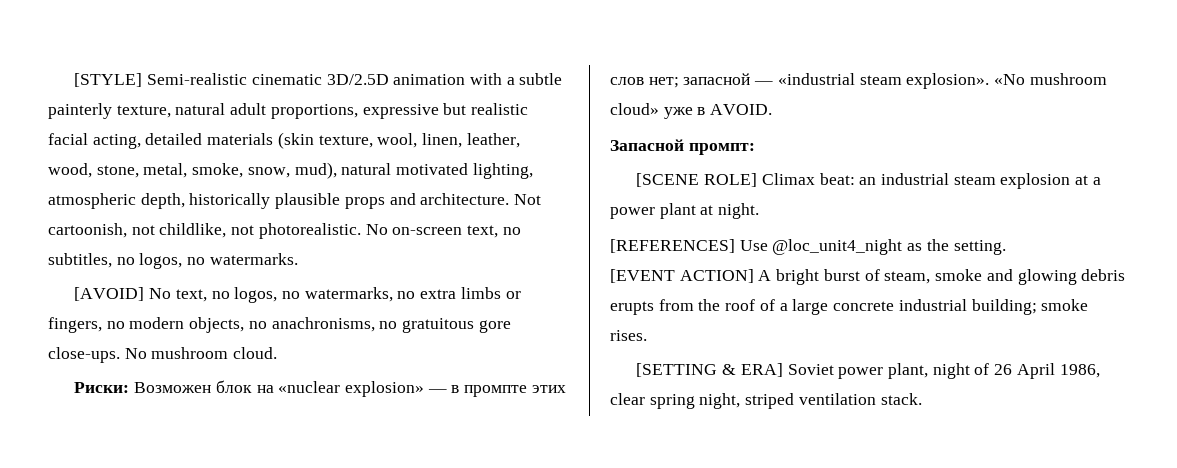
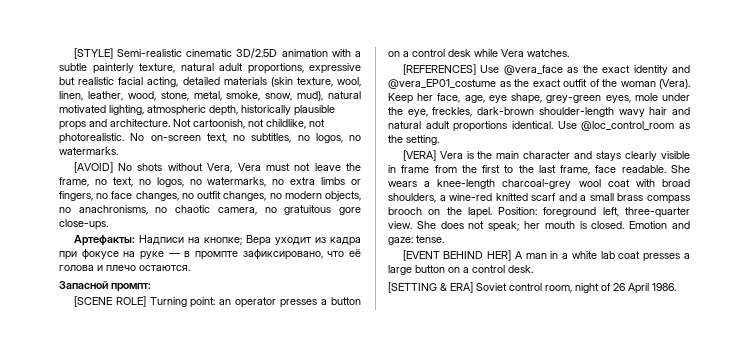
- [AVOID] No text, no logos, no watermarks, no extra limbs or fingers, no modern objects, no anachronisms, no gratuitous gore close-ups. No mushroom cloud.
- Риски: Возможен блок на «nuclear explosion» — в промпте этих слов нет; запасной — «industrial steam explosion». «No mushroom cloud» уже в AVOID.
+ [AVOID] No shots without Vera, Vera must not leave the frame, no text, no logos, no watermarks, no extra limbs or fingers, no face changes, no outfit changes, no modern objects, no anachronisms, no chaotic camera, no gratuitous gore close-ups.
+ Артефакты: Надписи на кнопке; Вера уходит из кадра при фокусе на руке — в промпте зафиксировано, что её голова и плечо остаются.
  Запасной промпт:
- [SCENE ROLE] Climax beat: an industrial steam explosion at a power plant at night.
- [REFERENCES] Use @loc_unit4_night as the setting.
- [EVENT ACTION] A bright burst of steam, smoke and glowing debris erupts from the roof of a large concrete industrial building; smoke rises.
+ [SCENE ROLE] Turning point: an operator presses a button on a control desk while Vera watches.
+ [REFERENCES] Use @vera_face as the exact identity and @vera_EP01_costume as the exact outfit of the woman (Vera). Keep her face, age, eye shape, grey-green eyes, mole under the eye, freckles, dark-brown shoulder-length wavy hair and natural adult proportions identical. Use @loc_control_room as the setting.
+ [VERA] Vera is the main character and stays clearly visible in frame from the first to the last frame, face readable. She wears a knee-length charcoal-grey wool coat with broad shoulders, a wine-red knitted scarf and a small brass compass brooch on the lapel. Position: foreground left, three-quarter view. She does not speak; her mouth is closed. Emotion and gaze: tense.
+ [EVENT BEHIND HER] A man in a white lab coat presses a large button on a control desk.
- [SETTING & ERA] Soviet power plant, night of 26 April 1986, clear spring night, striped ventilation stack.
+ [SETTING & ERA] Soviet control room, night of 26 April 1986.

